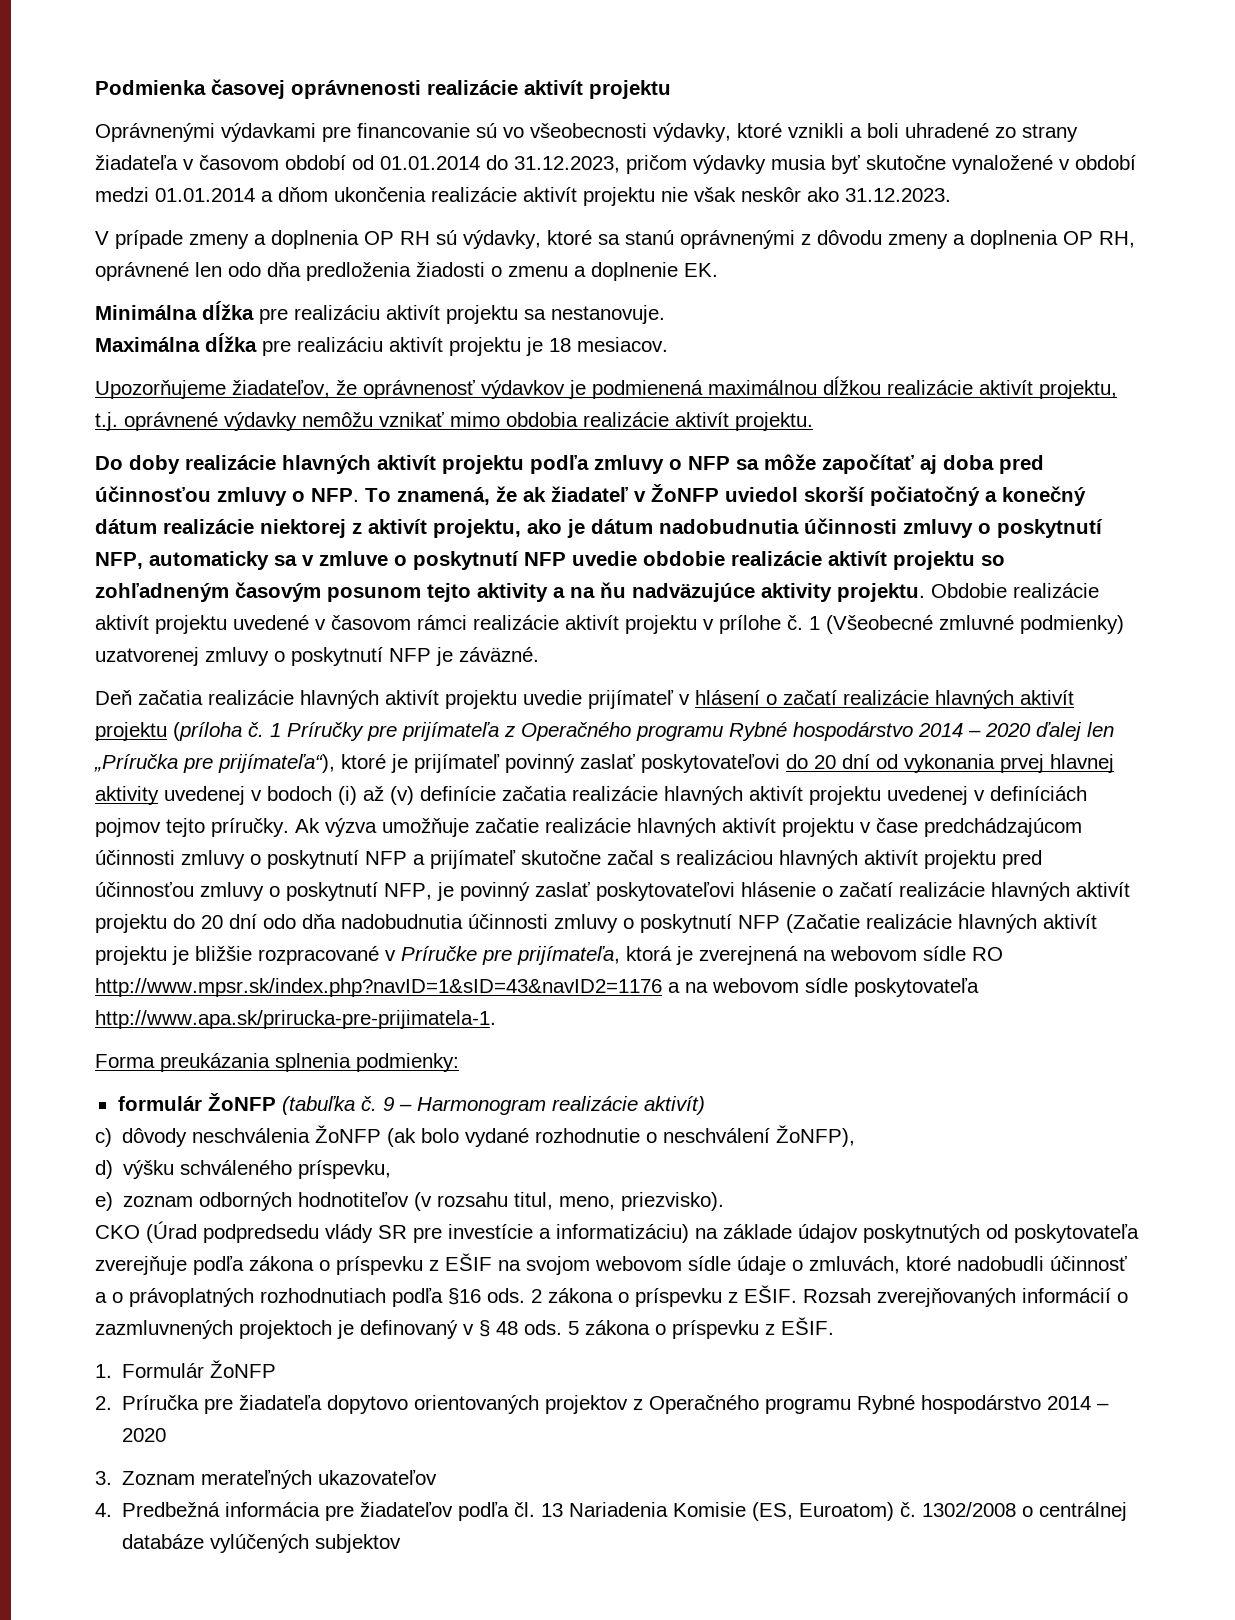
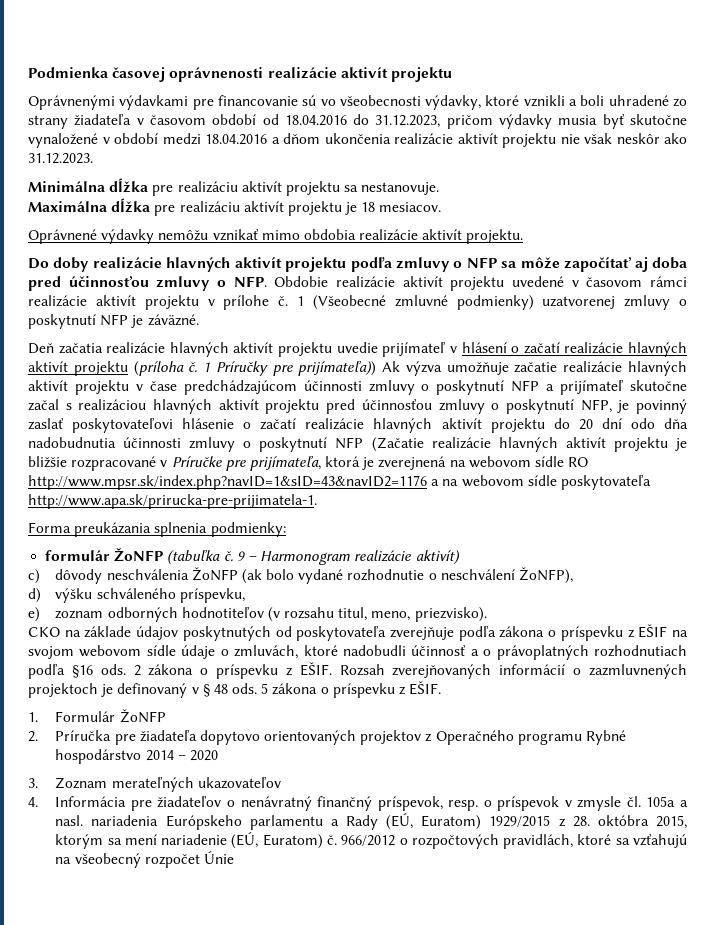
- Oprávnenými výdavkami pre financovanie sú vo všeobecnosti výdavky, ktoré vznikli a boli uhradené zo strany žiadateľa v časovom období od 01.01.2014 do 31.12.2023, pričom výdavky musia byť skutočne vynaložené v období medzi 01.01.2014 a dňom ukončenia realizácie aktivít projektu nie však neskôr ako 31.12.2023.
+ Oprávnenými výdavkami pre financovanie sú vo všeobecnosti výdavky, ktoré vznikli a boli uhradené zo strany žiadateľa v časovom období od 18.04.2016 do 31.12.2023, pričom výdavky musia byť skutočne vynaložené v období medzi 18.04.2016 a dňom ukončenia realizácie aktivít projektu nie však neskôr ako 31.12.2023.
- V prípade zmeny a doplnenia OP RH sú výdavky, ktoré sa stanú oprávnenými z dôvodu zmeny a doplnenia OP RH, oprávnené len odo dňa predloženia žiadosti o zmenu a doplnenie EK.
- Upozorňujeme žiadateľov, že oprávnenosť výdavkov je podmienená maximálnou dĺžkou realizácie aktivít projektu, t.j. oprávnené výdavky nemôžu vznikať mimo obdobia realizácie aktivít projektu.
+ Oprávnené výdavky nemôžu vznikať mimo obdobia realizácie aktivít projektu.
- Do doby realizácie hlavných aktivít projektu podľa zmluvy o NFP sa môže započítať aj doba pred účinnosťou zmluvy o NFP. To znamená, že ak žiadateľ v ŽoNFP uviedol skorší počiatočný a konečný dátum realizácie niektorej z aktivít projektu, ako je dátum nadobudnutia účinnosti zmluvy o poskytnutí NFP, automaticky sa v zmluve o poskytnutí NFP uvedie obdobie realizácie aktivít projektu so zohľadneným časovým posunom tejto aktivity a na ňu nadväzujúce aktivity projektu. Obdobie realizácie aktivít projektu uvedené v časovom rámci realizácie aktivít projektu v prílohe č.
+ Do doby realizácie hlavných aktivít projektu podľa zmluvy o NFP sa môže započítať aj doba pred účinnosťou zmluvy o NFP. Obdobie realizácie aktivít projektu uvedené v časovom rámci realizácie aktivít projektu v prílohe č.
- 1 Príručky pre prijímateľa z Operačného programu Rybné hospodárstvo 2014 – 2020 ďalej len „Príručka pre prijímateľa“), ktoré je prijímateľ povinný zaslať poskytovateľovi do 20 dní od vykonania prvej hlavnej aktivity uvedenej v bodoch (i) až (v) definície začatia realizácie hlavných aktivít projektu uvedenej v definíciách pojmov tejto príručky. Ak výzva umožňuje začatie realizácie hlavných aktivít projektu v čase predchádzajúcom účinnosti zmluvy o poskytnutí NFP a prijímateľ skutočne začal s realizáciou hlavných aktivít projektu pred účinnosťou zmluvy o poskytnutí NFP, je povinný zaslať poskytovateľovi hlásenie o začatí realizácie hlavných aktivít projektu do 20 dní odo dňa nadobudnutia účinnosti zmluvy o poskytnutí NFP (Začatie realizácie hlavných aktivít projektu je bližšie rozpracované v Príručke pre prijímateľa, ktorá je zverejnená na webovom sídle RO http://www.mpsr.sk/index.php?navID=1&sID=43&navID2=1176 a na webovom sídle poskytovateľa http://www.apa.sk/prirucka-pre-prijimatela-1.
+ 1 Príručky pre prijímateľa)) Ak výzva umožňuje začatie realizácie hlavných aktivít projektu v čase predchádzajúcom účinnosti zmluvy o poskytnutí NFP a prijímateľ skutočne začal s realizáciou hlavných aktivít projektu pred účinnosťou zmluvy o poskytnutí NFP, je povinný zaslať poskytovateľovi hlásenie o začatí realizácie hlavných aktivít projektu do 20 dní odo dňa nadobudnutia účinnosti zmluvy o poskytnutí NFP (Začatie realizácie hlavných aktivít projektu je bližšie rozpracované v Príručke pre prijímateľa, ktorá je zverejnená na webovom sídle RO http://www.mpsr.sk/index.php?navID=1&sID=43&navID2=1176 a na webovom sídle poskytovateľa http://www.apa.sk/prirucka-pre-prijimatela-1.
- CKO (Úrad podpredsedu vlády SR pre investície a informatizáciu) na základe údajov poskytnutých od poskytovateľa zverejňuje podľa zákona o príspevku z EŠIF na svojom webovom sídle údaje o zmluvách, ktoré nadobudli účinnosť a o právoplatných rozhodnutiach podľa §16 ods.
+ CKO na základe údajov poskytnutých od poskytovateľa zverejňuje podľa zákona o príspevku z EŠIF na svojom webovom sídle údaje o zmluvách, ktoré nadobudli účinnosť a o právoplatných rozhodnutiach podľa §16 ods.
- 4. Predbežná informácia pre žiadateľov podľa čl. 13 Nariadenia Komisie (ES, Euroatom) č. 1302/2008 o centrálnej databáze vylúčených subjektov
+ 4. Informácia pre žiadateľov o nenávratný finančný príspevok, resp. o príspevok v zmysle čl. 105a a nasl. nariadenia Európskeho parlamentu a Rady (EÚ, Euratom) 1929/2015 z 28. októbra 2015, ktorým sa mení nariadenie (EÚ, Euratom) č. 966/2012 o rozpočtových pravidlách, ktoré sa vzťahujú na všeobecný rozpočet Únie

